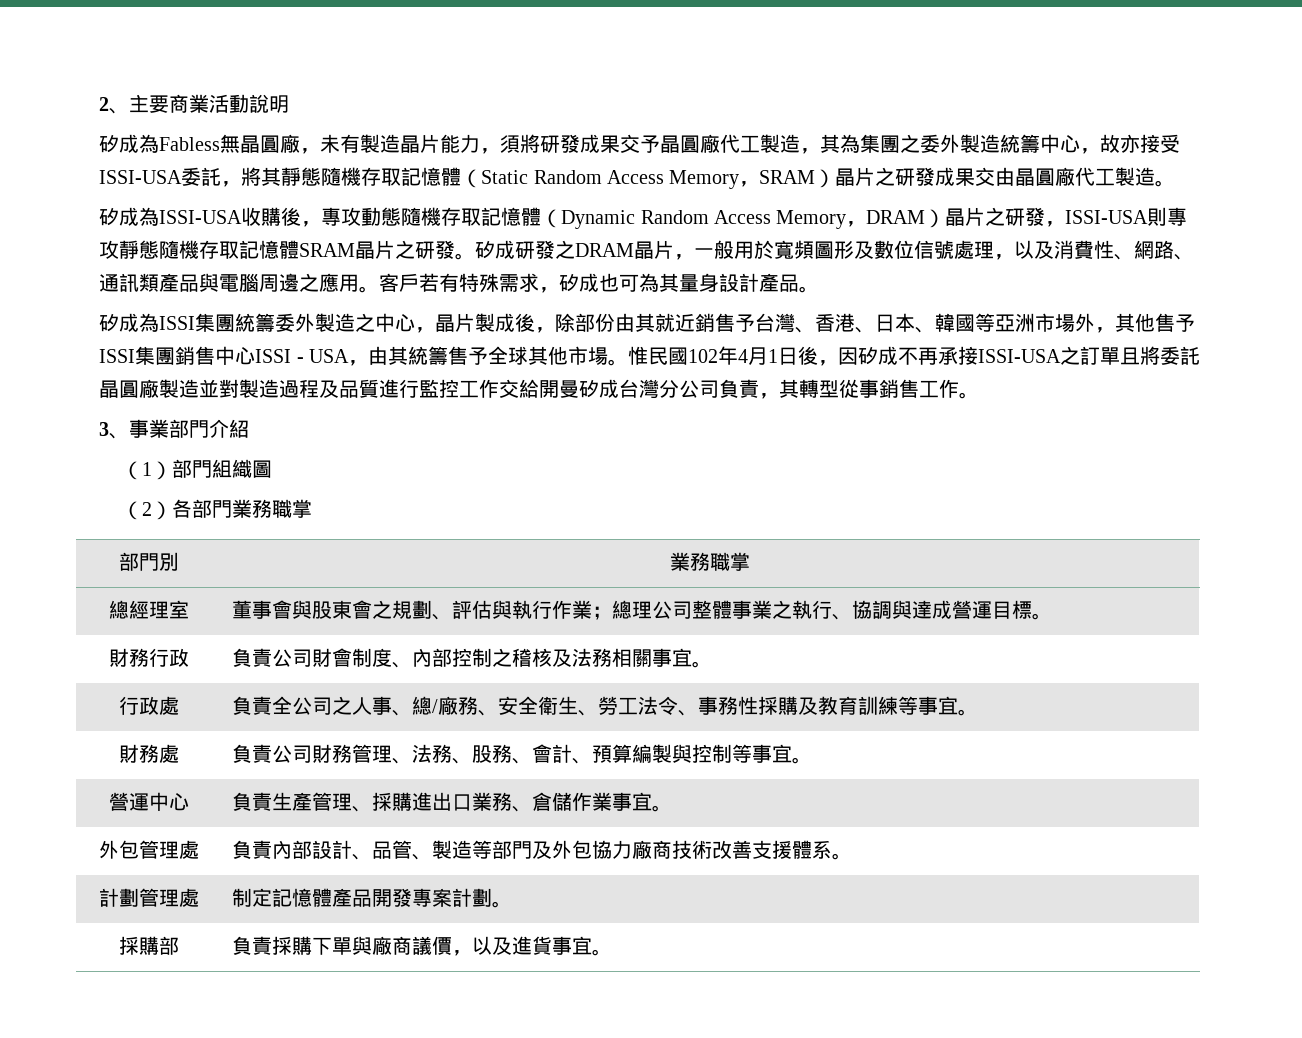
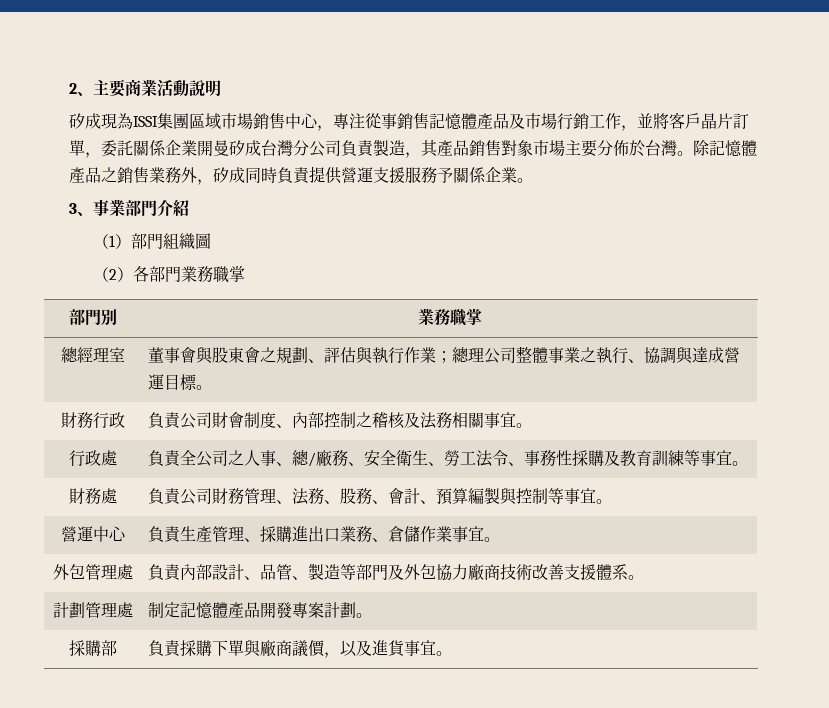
- 矽成為Fabless無晶圓廠，未有製造晶片能力，須將研發成果交予晶圓廠代工製造，其為集團之委外製造統籌中心，故亦接受ISSI-USA委託，將其靜態隨機存取記憶體（Static Random Access Memory，SRAM）晶片之研發成果交由晶圓廠代工製造。
- 矽成為ISSI-USA收購後，專攻動態隨機存取記憶體（Dynamic Random Access Memory，DRAM）晶片之研發，ISSI-USA則專攻靜態隨機存取記憶體SRAM晶片之研發。矽成研發之DRAM晶片，一般用於寬頻圖形及數位信號處理，以及消費性、網路、通訊類產品與電腦周邊之應用。客戶若有特殊需求，矽成也可為其量身設計產品。
- 矽成為ISSI集團統籌委外製造之中心，晶片製成後，除部份由其就近銷售予台灣、香港、日本、韓國等亞洲市場外，其他售予ISSI集團銷售中心ISSI - USA，由其統籌售予全球其他市場。惟民國102年4月1日後，因矽成不再承接ISSI-USA之訂單且將委託晶圓廠製造並對製造過程及品質進行監控工作交給開曼矽成台灣分公司負責，其轉型從事銷售工作。
+ 矽成現為ISSI集團區域市場銷售中心，專注從事銷售記憶體產品及市場行銷工作，並將客戶晶片訂單，委託關係企業開曼矽成台灣分公司負責製造，其產品銷售對象市場主要分佈於台灣。除記憶體產品之銷售業務外，矽成同時負責提供營運支援服務予關係企業。

